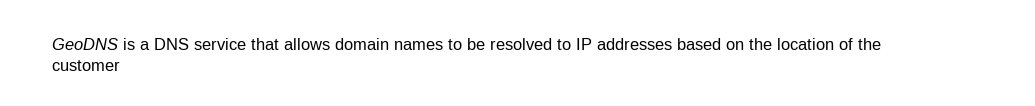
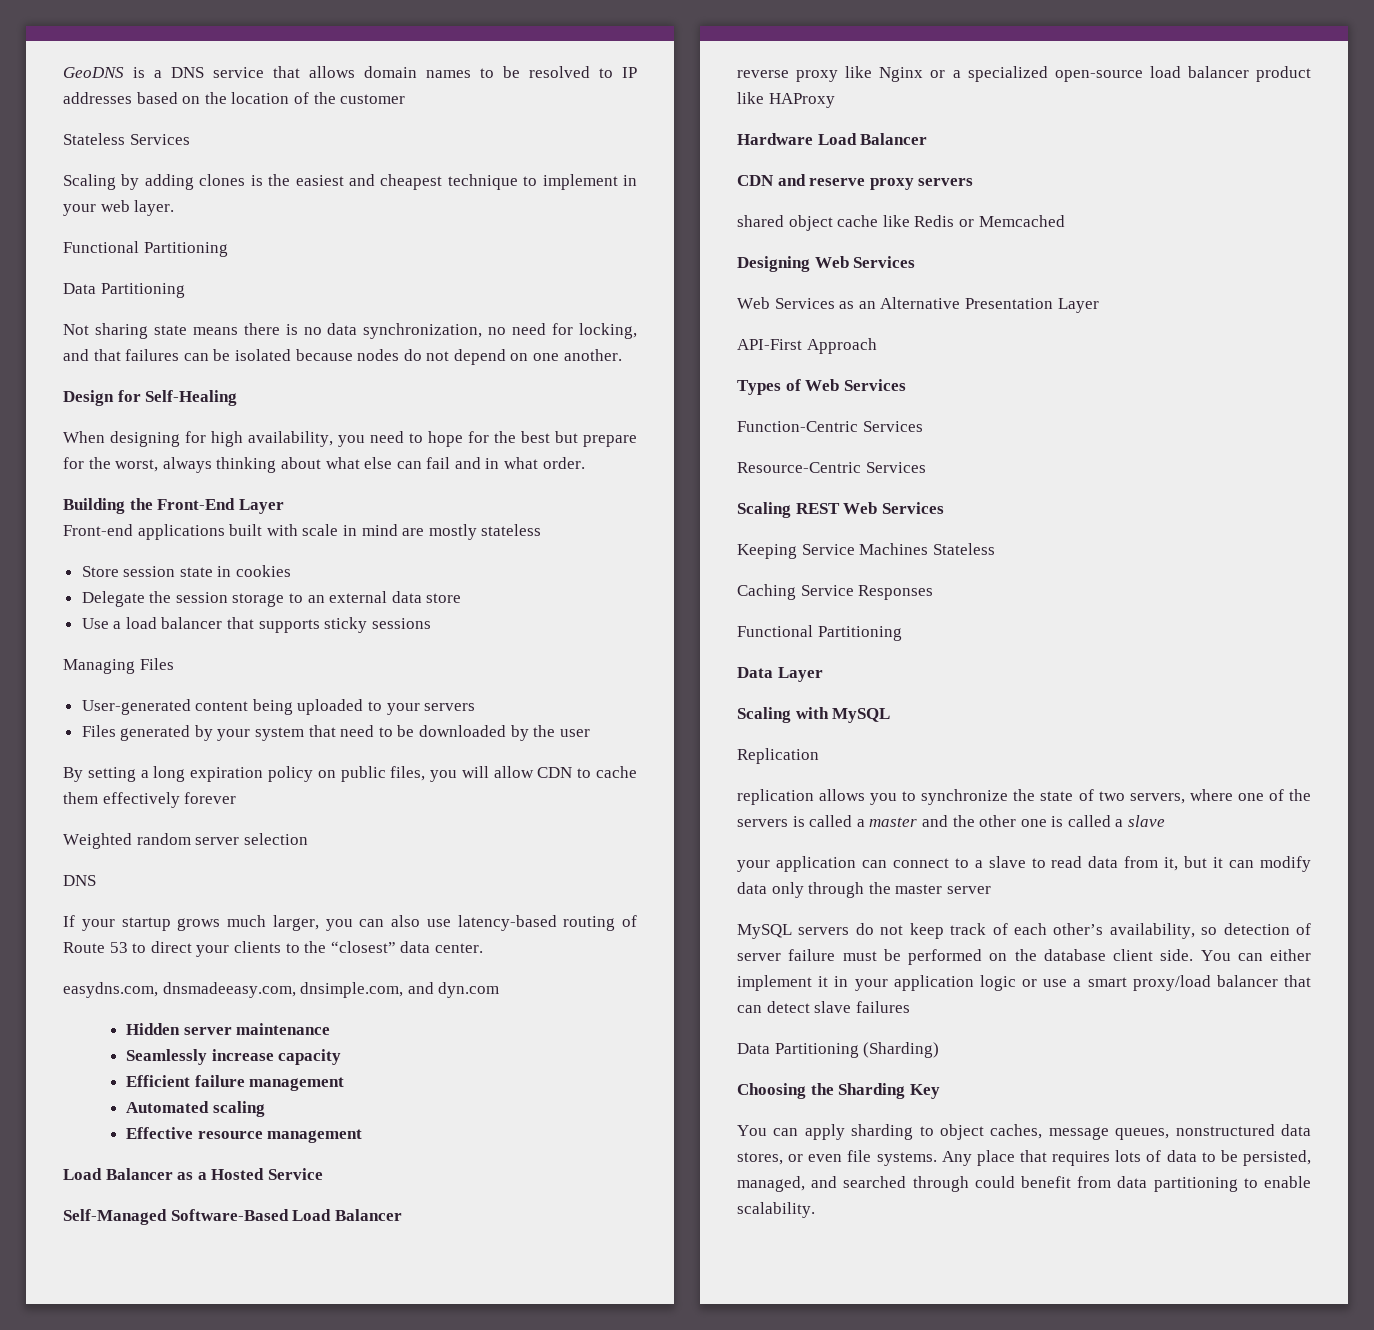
+ Stateless Services
+ Scaling by adding clones is the easiest and cheapest technique to implement in your web layer.
+ Functional Partitioning
+ Data Partitioning
+ Not sharing state means there is no data synchronization, no need for locking, and that failures can be isolated because nodes do not depend on one another.
+ Design for Self-Healing
+ When designing for high availability, you need to hope for the best but prepare for the worst, always thinking about what else can fail and in what order.
+ Building the Front-End Layer
+ Front-end applications built with scale in mind are mostly stateless
+ Store session state in cookies
+ Delegate the session storage to an external data store
+ Use a load balancer that supports sticky sessions
+ Managing Files
+ User-generated content being uploaded to your servers
+ Files generated by your system that need to be downloaded by the user
+ By setting a long expiration policy on public files, you will allow CDN to cache them effectively forever
+ Weighted random server selection
+ DNS
+ If your startup grows much larger, you can also use latency-based routing of Route 53 to direct your clients to the “closest” data center.
+ easydns.com, dnsmadeeasy.com, dnsimple.com, and dyn.com
+ Hidden server maintenance
+ Seamlessly increase capacity
+ Efficient failure management
+ Automated scaling
+ Effective resource management
+ Load Balancer as a Hosted Service
+ Self-Managed Software-Based Load Balancer
+ reverse proxy like Nginx or a specialized open-source load balancer product like HAProxy
+ Hardware Load Balancer
+ CDN and reserve proxy servers
+ shared object cache like Redis or Memcached
+ Designing Web Services
+ Web Services as an Alternative Presentation Layer
+ API-First Approach
+ Types of Web Services
+ Function-Centric Services
+ Resource-Centric Services
+ Scaling REST Web Services
+ Keeping Service Machines Stateless
+ Caching Service Responses
+ Functional Partitioning
+ Data Layer
+ Scaling with MySQL
+ Replication
+ replication allows you to synchronize the state of two servers, where one of the servers is called a master and the other one is called a slave
+ your application can connect to a slave to read data from it, but it can modify data only through the master server
+ MySQL servers do not keep track of each other’s availability, so detection of server failure must be performed on the database client side. You can either implement it in your application logic or use a smart proxy/load balancer that can detect slave failures
+ Data Partitioning (Sharding)
+ Choosing the Sharding Key
+ You can apply sharding to object caches, message queues, nonstructured data stores, or even file systems. Any place that requires lots of data to be persisted, managed, and searched through could benefit from data partitioning to enable scalability.

